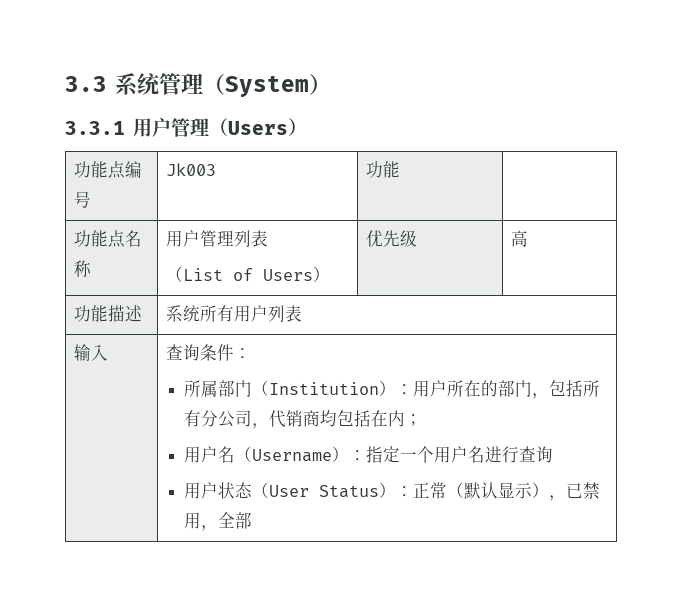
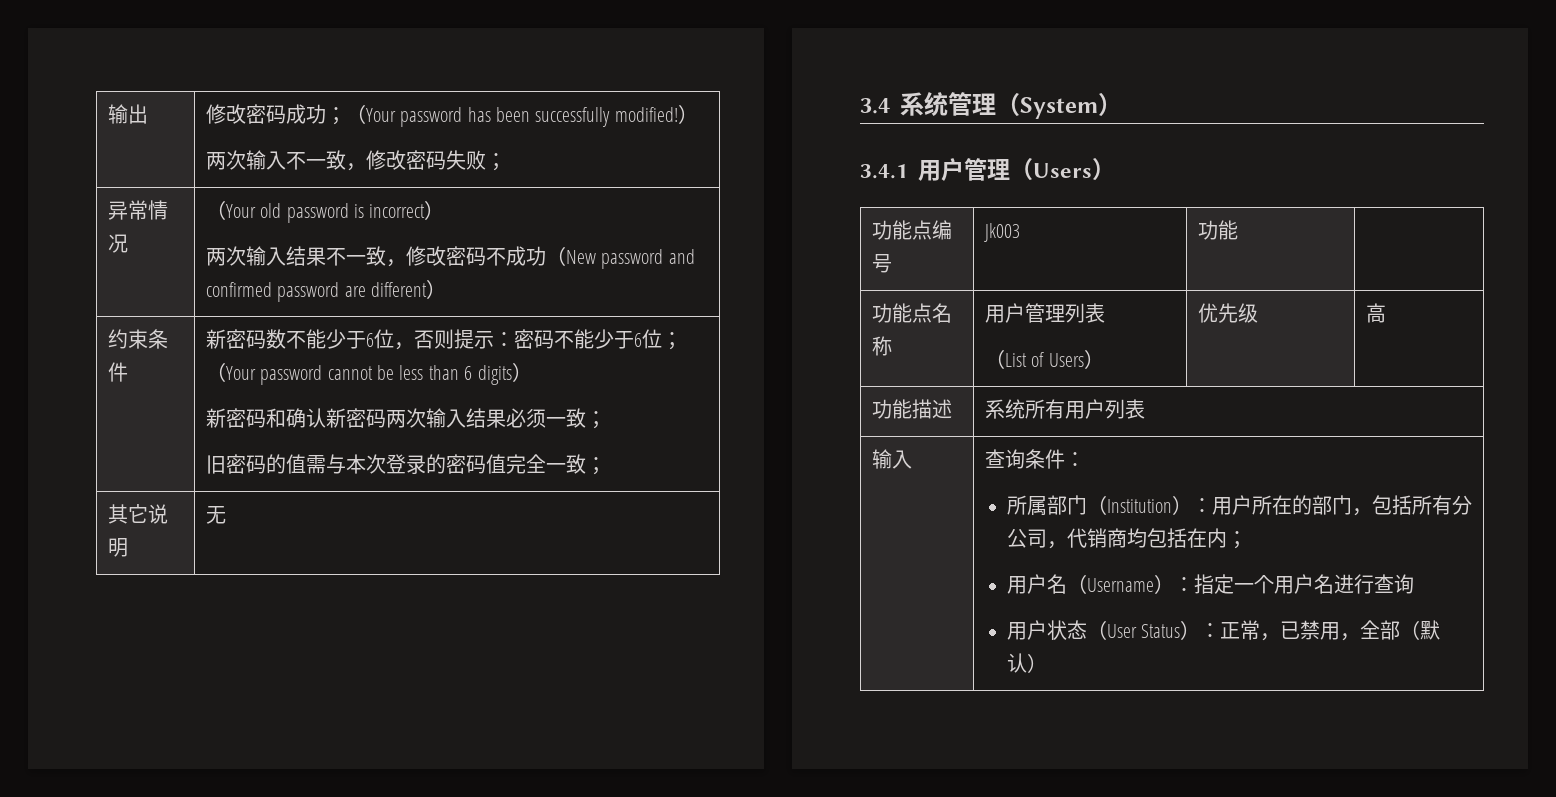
- 3.3系统管理（System）
+ 输出 | 修改密码成功；（Your password has been successfully modified!）
+ 两次输入不一致，修改密码失败；
+ 异常情况 | （Your old password is incorrect）
+ 两次输入结果不一致，修改密码不成功（New password and confirmed password are different）
+ 约束条件 | 新密码数不能少于6位，否则提示：密码不能少于6位；（Your password cannot be less than 6 digits）
+ 新密码和确认新密码两次输入结果必须一致；
+ 旧密码的值需与本次登录的密码值完全一致；
+ 其它说明 | 无
+ 3.4系统管理（System）
- 3.3.1用户管理（Users）
+ 3.4.1用户管理（Users）
- 用户状态（User Status）：正常（默认显示），已禁用，全部
+ 用户状态（User Status）：正常，已禁用，全部（默认）

